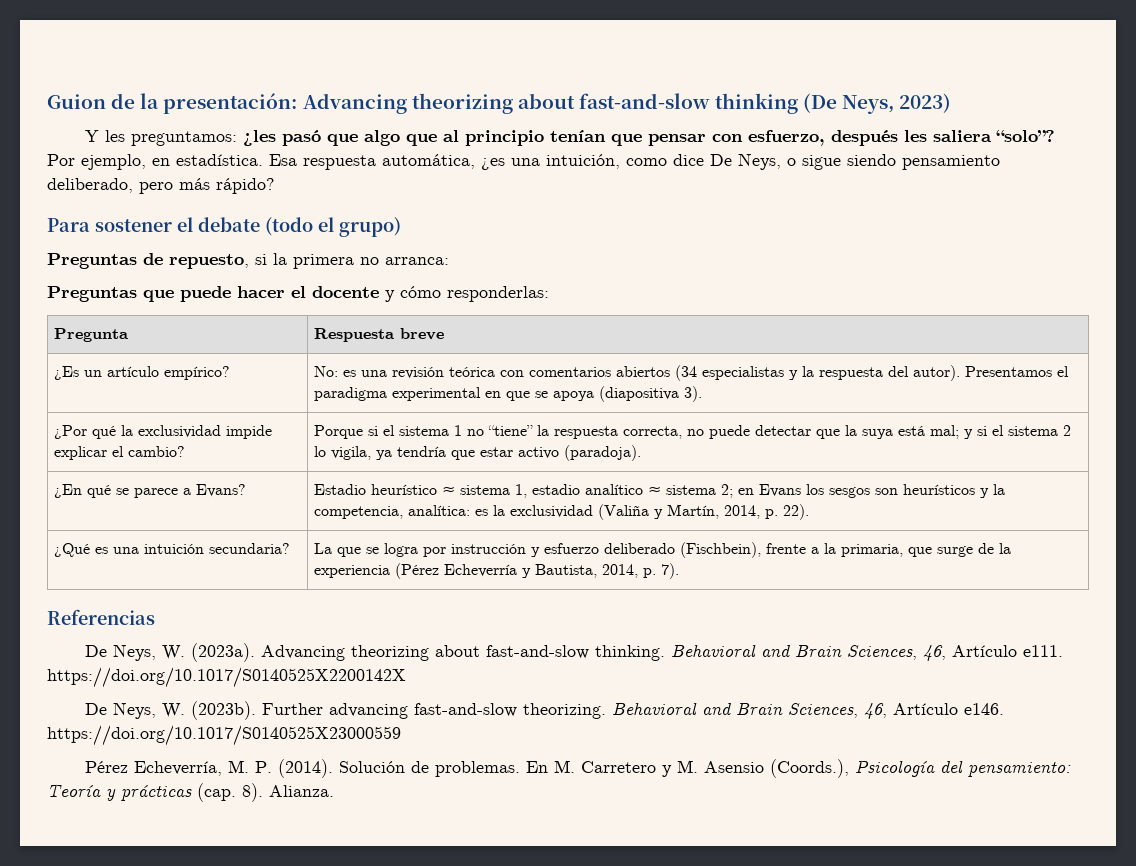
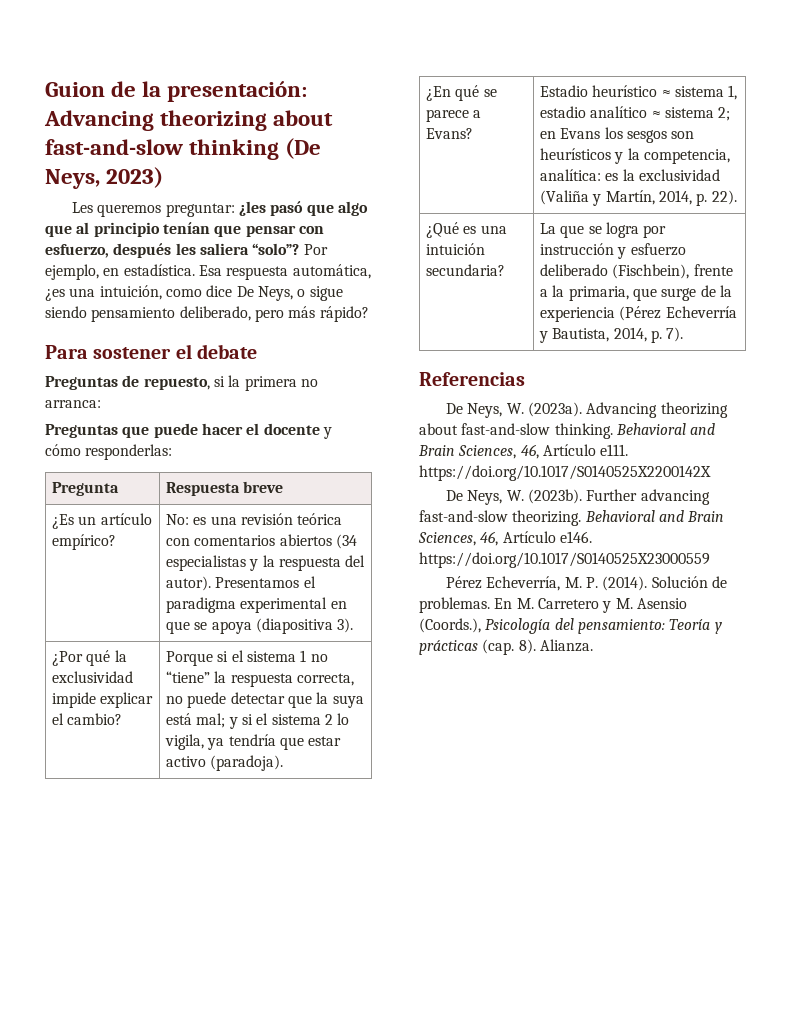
- Y les preguntamos: ¿les pasó que algo que al principio tenían que pensar con esfuerzo, después les saliera “solo”?
+ Les queremos preguntar: ¿les pasó que algo que al principio tenían que pensar con esfuerzo, después les saliera “solo”?
- Para sostener el debate (todo el grupo)
+ Para sostener el debate

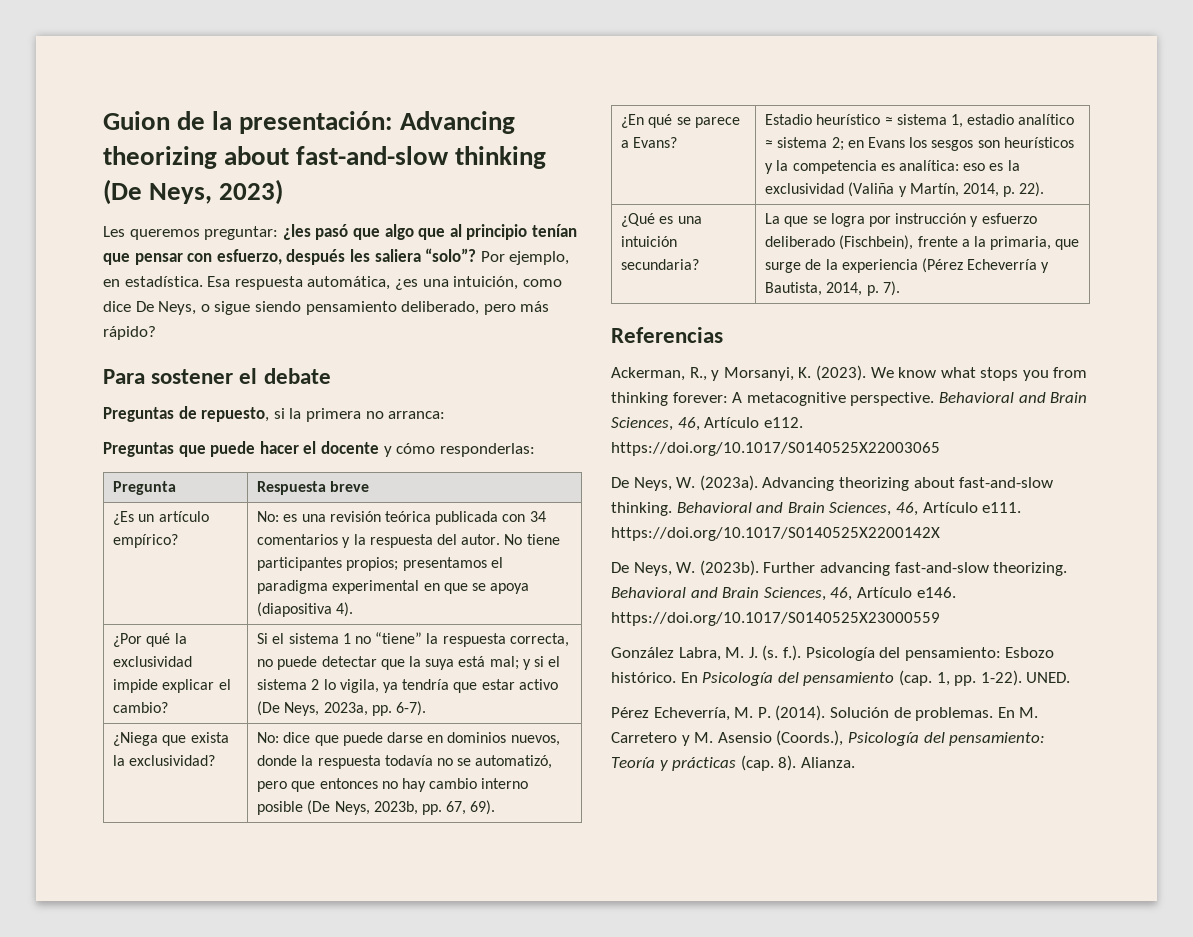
- ¿Es un artículo empírico? | No: es una revisión teórica con comentarios abiertos (34 especialistas y la respuesta del autor). Presentamos el paradigma experimental en que se apoya (diapositiva 3).
+ ¿Es un artículo empírico? | No: es una revisión teórica publicada con 34 comentarios y la respuesta del autor. No tiene participantes propios; presentamos el paradigma experimental en que se apoya (diapositiva 4).
- Porque si el sistema 1 no “tiene” la respuesta correcta, no puede detectar que la suya está mal; y si el sistema 2 lo vigila, ya tendría que estar activo (paradoja).
+ Si el sistema 1 no “tiene” la respuesta correcta, no puede detectar que la suya está mal; y si el sistema 2 lo vigila, ya tendría que estar activo (De Neys, 2023a, pp. 6-7).
+ ¿Niega que exista la exclusividad? | No: dice que puede darse en dominios nuevos, donde la respuesta todavía no se automatizó, pero que entonces no hay cambio interno posible (De Neys, 2023b, pp. 67, 69).
- ¿En qué se parece a Evans? | Estadio heurístico ≈ sistema 1, estadio analítico ≈ sistema 2; en Evans los sesgos son heurísticos y la competencia, analítica: es la exclusividad (Valiña y Martín, 2014, p. 22).
+ ¿En qué se parece a Evans? | Estadio heurístico ≈ sistema 1, estadio analítico ≈ sistema 2; en Evans los sesgos son heurísticos y la competencia es analítica: eso es la exclusividad (Valiña y Martín, 2014, p. 22).
+ Ackerman, R., y Morsanyi, K. (2023). We know what stops you from thinking forever: A metacognitive perspective. Behavioral and Brain Sciences, 46, Artículo e112. https://doi.org/10.1017/S0140525X22003065
+ González Labra, M. J. (s. f.). Psicología del pensamiento: Esbozo histórico. En Psicología del pensamiento (cap. 1, pp. 1-22). UNED.

